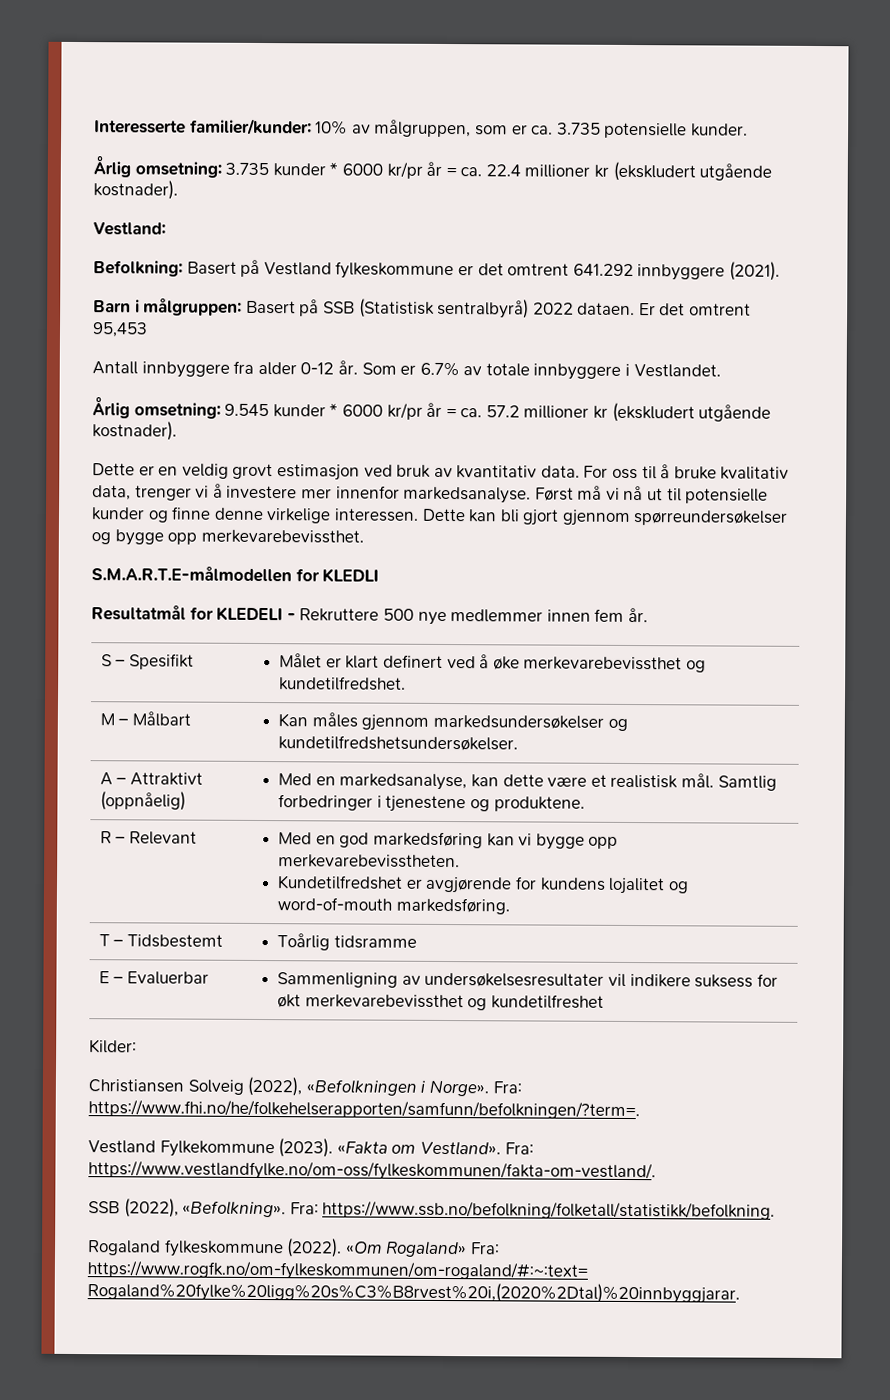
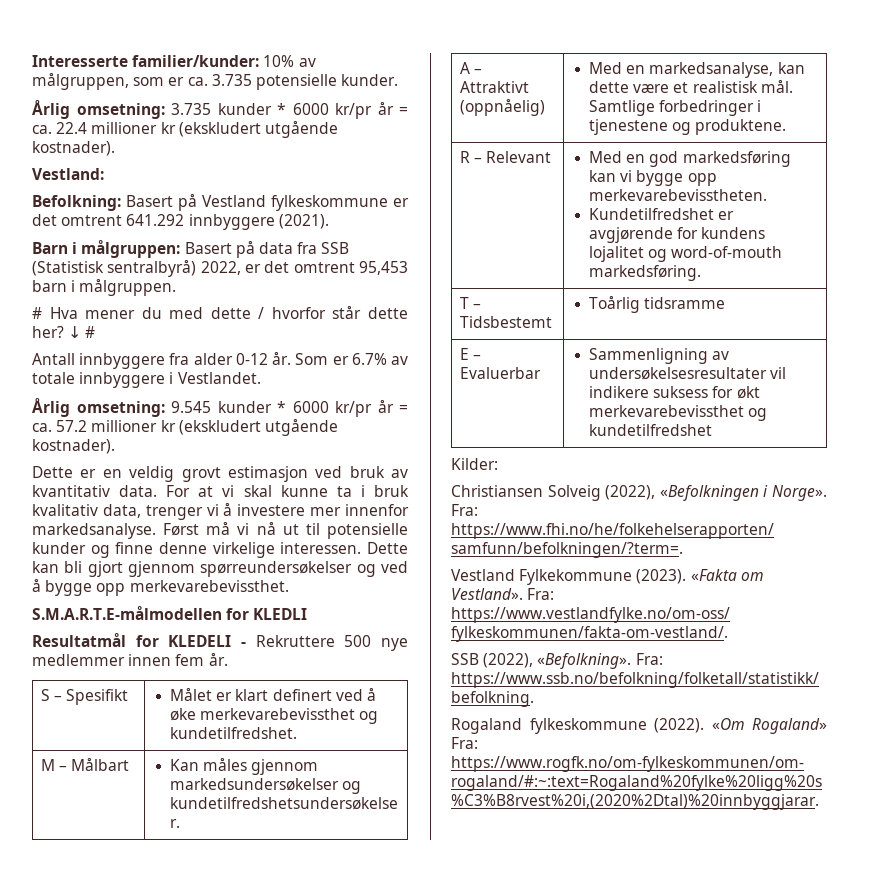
- Barn i målgruppen: Basert på SSB (Statistisk sentralbyrå) 2022 dataen. Er det omtrent 95,453
+ Barn i målgruppen: Basert på data fra SSB (Statistisk sentralbyrå) 2022, er det omtrent 95,453 barn i målgruppen.
+ # Hva mener du med dette / hvorfor står dette her? ↓ #
- For oss til å bruke kvalitativ data, trenger vi å investere mer innenfor markedsanalyse.
+ For at vi skal kunne ta i bruk kvalitativ data, trenger vi å investere mer innenfor markedsanalyse.
- Dette kan bli gjort gjennom spørreundersøkelser og bygge opp merkevarebevissthet.
+ Dette kan bli gjort gjennom spørreundersøkelser og ved å bygge opp merkevarebevissthet.
- A – Attraktivt (oppnåelig) | Med en markedsanalyse, kan dette være et realistisk mål. Samtlig forbedringer i tjenestene og produktene.
+ A – Attraktivt (oppnåelig) | Med en markedsanalyse, kan dette være et realistisk mål. Samtlige forbedringer i tjenestene og produktene.
- E – Evaluerbar | Sammenligning av undersøkelsesresultater vil indikere suksess for økt merkevarebevissthet og kundetilfreshet
+ E – Evaluerbar | Sammenligning av undersøkelsesresultater vil indikere suksess for økt merkevarebevissthet og kundetilfredshet

